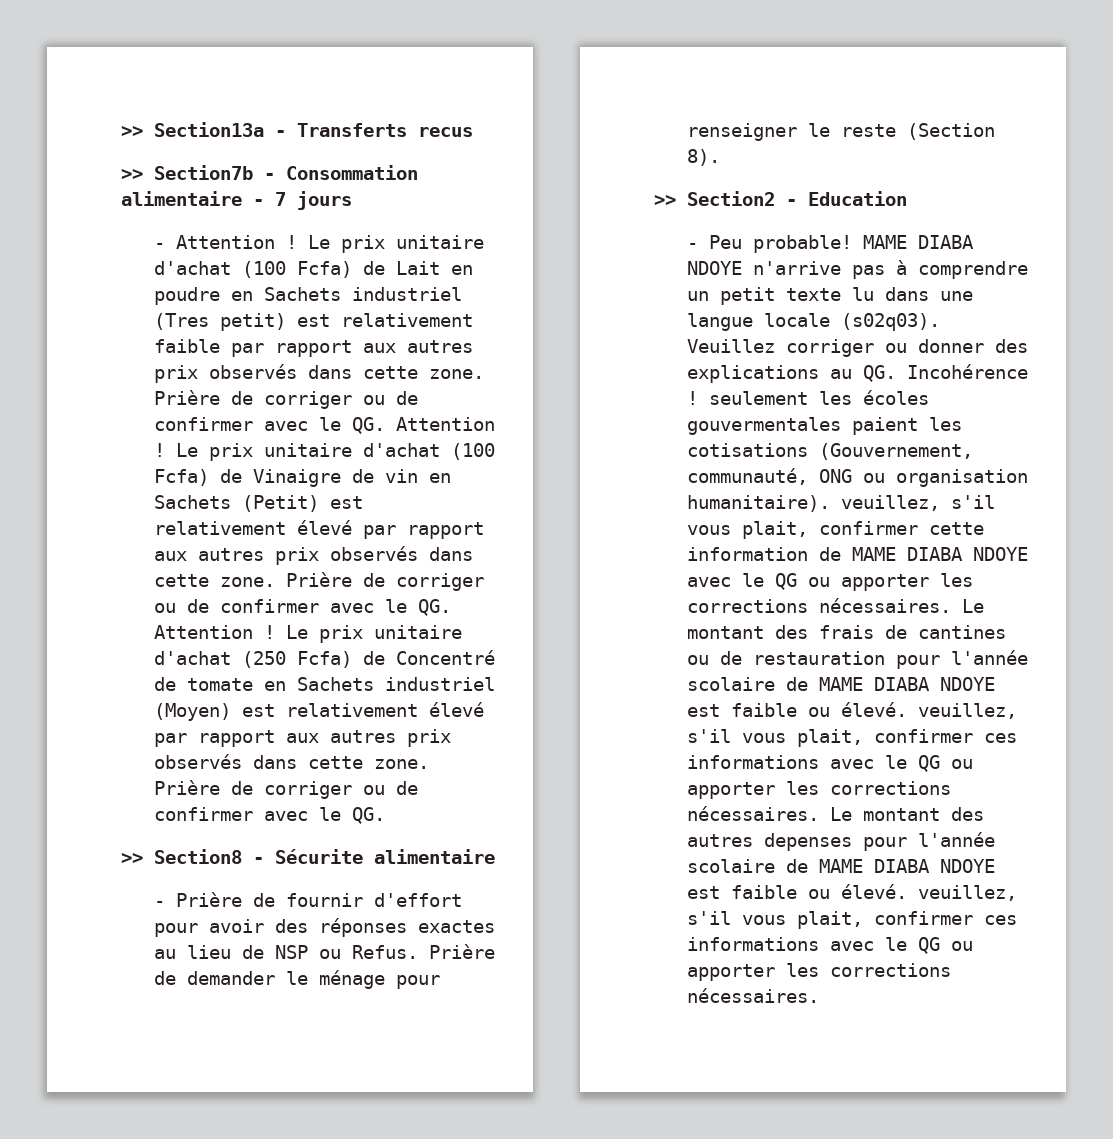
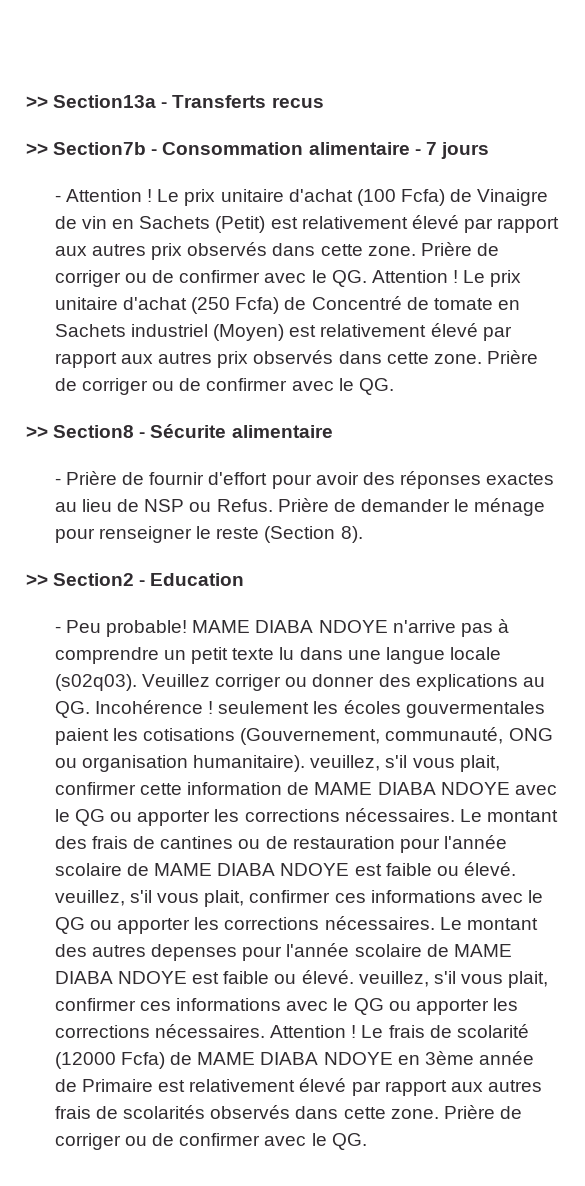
- Le prix unitaire d'achat (100 Fcfa) de Lait en poudre en Sachets industriel (Tres petit) est relativement faible par rapport aux autres prix observés dans cette zone. Prière de corriger ou de confirmer avec le QG. Attention ! Le prix unitaire d'achat (100 Fcfa) de Vinaigre de vin en Sachets (Petit) est relativement élevé par rapport aux autres prix observés dans cette zone.
+ Le prix unitaire d'achat (100 Fcfa) de Vinaigre de vin en Sachets (Petit) est relativement élevé par rapport aux autres prix observés dans cette zone.
+ Attention ! Le frais de scolarité (12000 Fcfa) de MAME DIABA NDOYE en 3ème année de Primaire est relativement élevé par rapport aux autres frais de scolarités observés dans cette zone. Prière de corriger ou de confirmer avec le QG.

